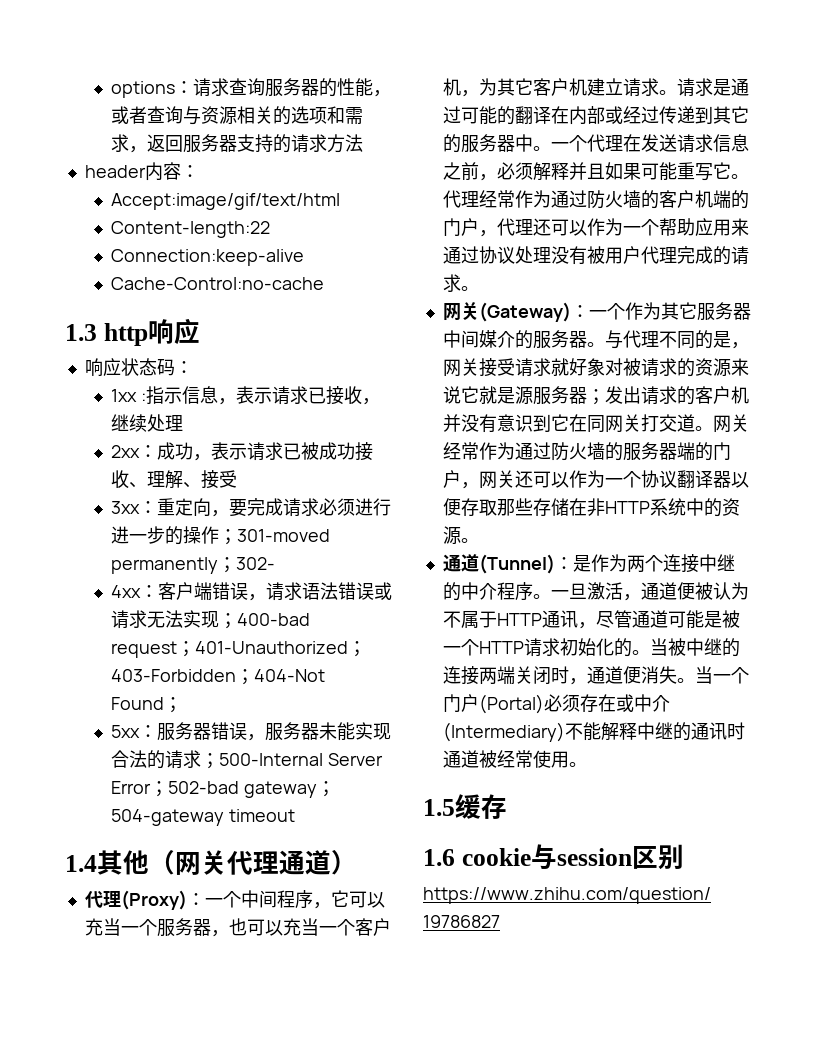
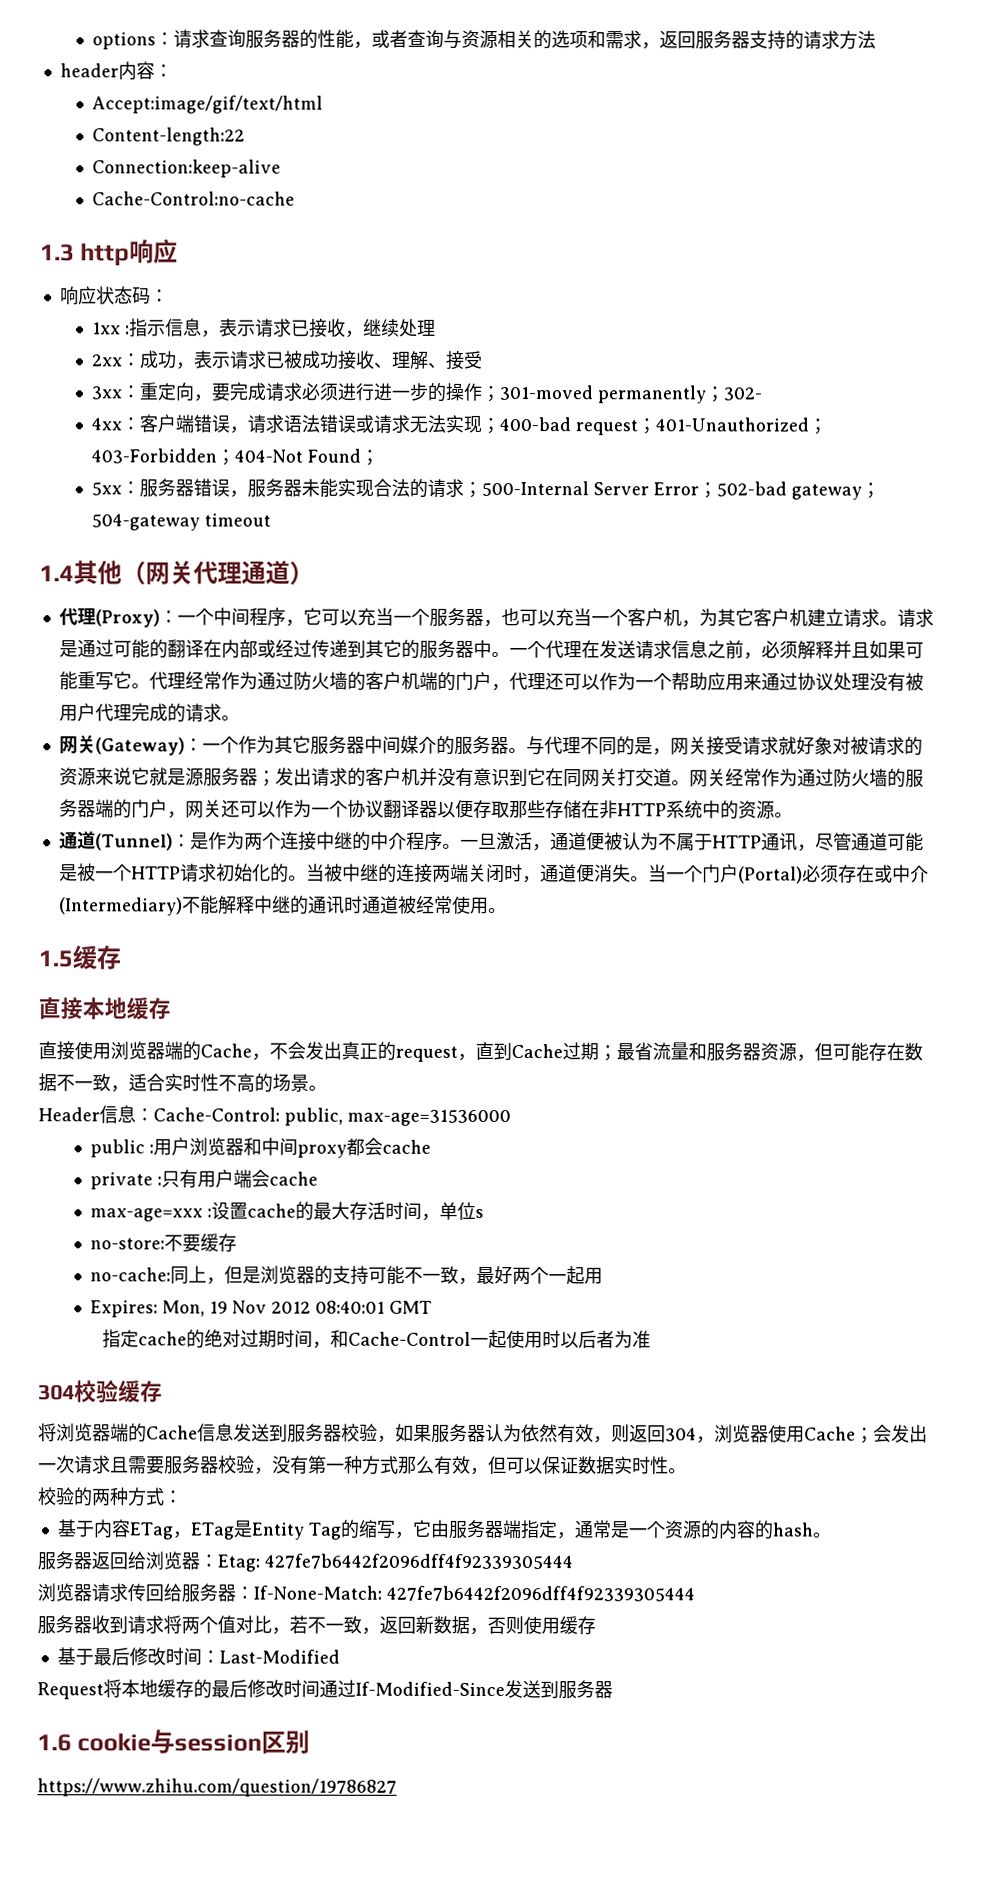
+ 直接本地缓存
+ 直接使用浏览器端的Cache，不会发出真正的request，直到Cache过期；最省流量和服务器资源，但可能存在数据不一致，适合实时性不高的场景。
+ Header信息：Cache-Control: public, max-age=31536000
+ public :用户浏览器和中间proxy都会cache
+ private :只有用户端会cache
+ max-age=xxx :设置cache的最大存活时间，单位s
+ no-store:不要缓存
+ no-cache:同上，但是浏览器的支持可能不一致，最好两个一起用
+ Expires: Mon, 19 Nov 2012 08:40:01 GMT
+ 指定cache的绝对过期时间，和Cache-Control一起使用时以后者为准
+ 304校验缓存
+ 将浏览器端的Cache信息发送到服务器校验，如果服务器认为依然有效，则返回304，浏览器使用Cache；会发出一次请求且需要服务器校验，没有第一种方式那么有效，但可以保证数据实时性。
+ 校验的两种方式：
+ 基于内容ETag，ETag是Entity Tag的缩写，它由服务器端指定，通常是一个资源的内容的hash。
+ 服务器返回给浏览器：Etag: 427fe7b6442f2096dff4f92339305444
+ 浏览器请求传回给服务器：If-None-Match: 427fe7b6442f2096dff4f92339305444
+ 服务器收到请求将两个值对比，若不一致，返回新数据，否则使用缓存
+ 基于最后修改时间：Last-Modified
+ Request将本地缓存的最后修改时间通过If-Modified-Since发送到服务器

